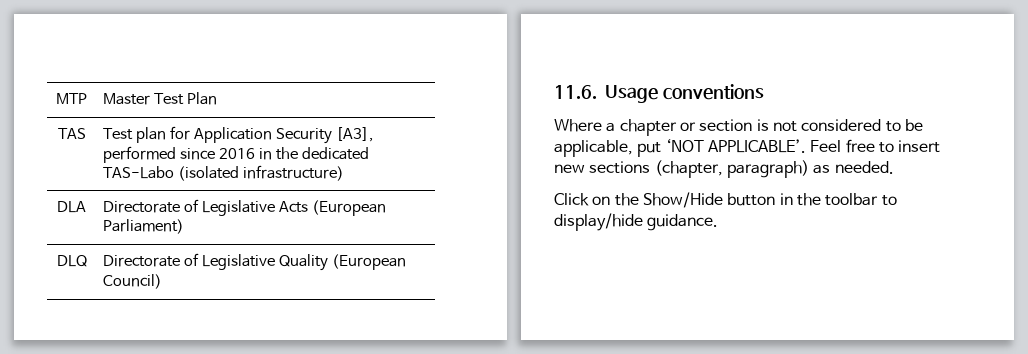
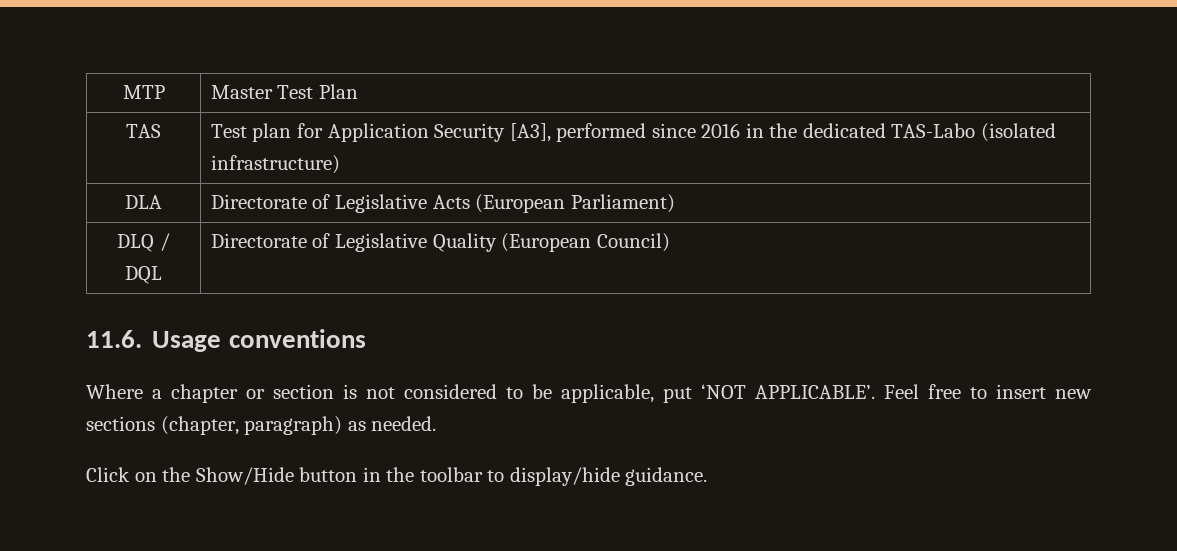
- DLQ | Directorate of Legislative Quality (European Council)
+ DLQ / DQL | Directorate of Legislative Quality (European Council)

